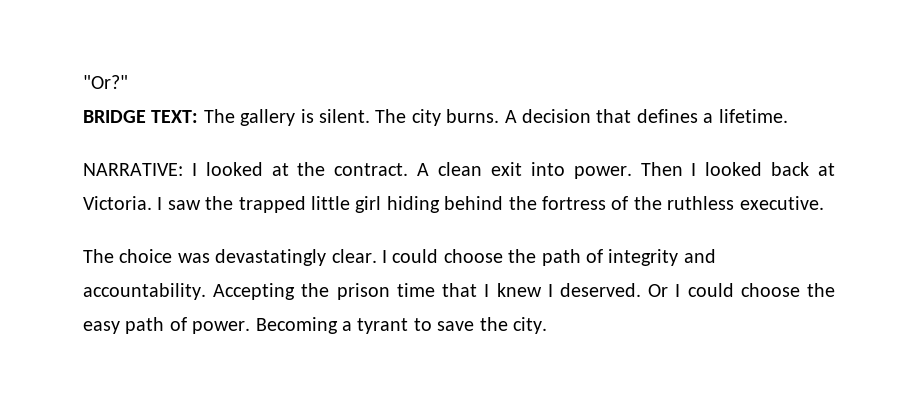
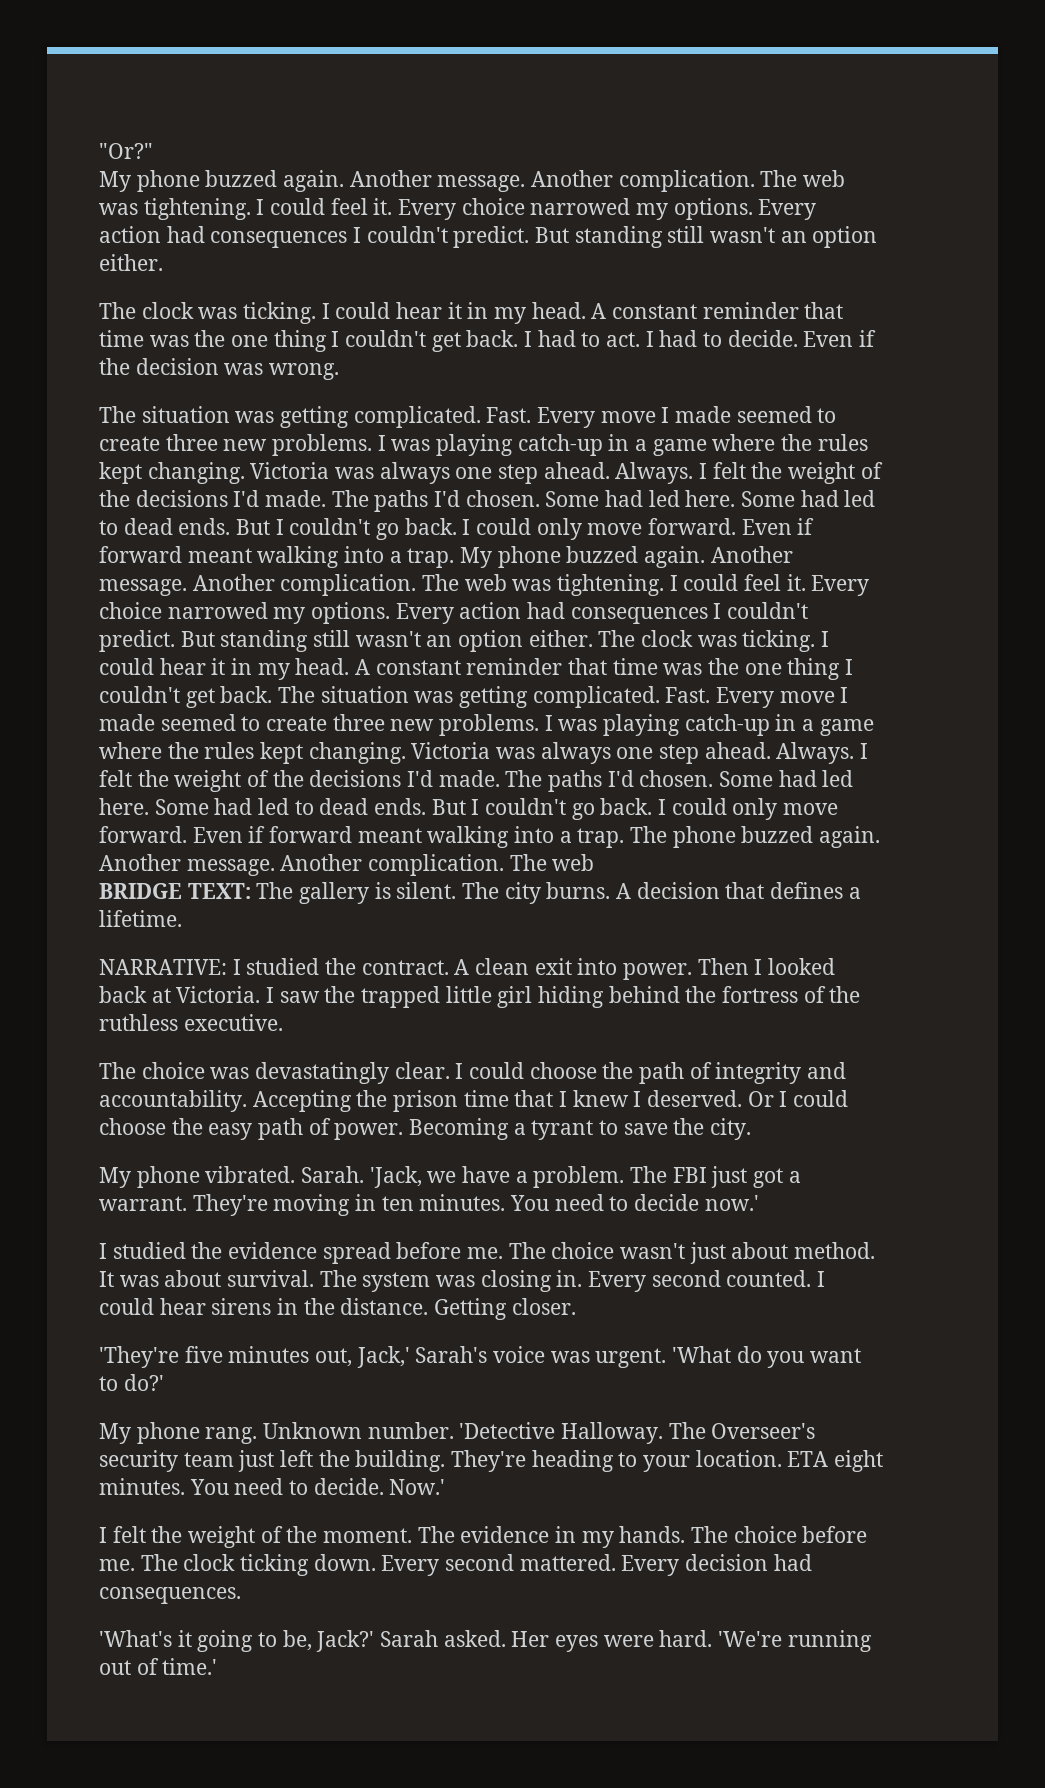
  "Or?"
+ My phone buzzed again. Another message. Another complication. The web was tightening. I could feel it. Every choice narrowed my options. Every action had consequences I couldn't predict. But standing still wasn't an option either.
+ The clock was ticking. I could hear it in my head. A constant reminder that time was the one thing I couldn't get back. I had to act. I had to decide. Even if the decision was wrong.
+ The situation was getting complicated. Fast. Every move I made seemed to create three new problems. I was playing catch-up in a game where the rules kept changing. Victoria was always one step ahead. Always. I felt the weight of the decisions I'd made. The paths I'd chosen. Some had led here. Some had led to dead ends. But I couldn't go back. I could only move forward. Even if forward meant walking into a trap. My phone buzzed again. Another message. Another complication. The web was tightening. I could feel it. Every choice narrowed my options. Every action had consequences I couldn't predict. But standing still wasn't an option either. The clock was ticking. I could hear it in my head. A constant reminder that time was the one thing I couldn't get back. The situation was getting complicated. Fast. Every move I made seemed to create three new problems. I was playing catch-up in a game where the rules kept changing. Victoria was always one step ahead. Always. I felt the weight of the decisions I'd made. The paths I'd chosen. Some had led here. Some had led to dead ends. But I couldn't go back. I could only move forward. Even if forward meant walking into a trap. The phone buzzed again. Another message. Another complication. The web
- NARRATIVE: I looked at the contract.
+ NARRATIVE: I studied the contract.
+ My phone vibrated. Sarah. 'Jack, we have a problem. The FBI just got a warrant. They're moving in ten minutes. You need to decide now.'
+ I studied the evidence spread before me. The choice wasn't just about method. It was about survival. The system was closing in. Every second counted. I could hear sirens in the distance. Getting closer.
+ 'They're five minutes out, Jack,' Sarah's voice was urgent. 'What do you want to do?'
+ My phone rang. Unknown number. 'Detective Halloway. The Overseer's security team just left the building. They're heading to your location. ETA eight minutes. You need to decide. Now.'
+ I felt the weight of the moment. The evidence in my hands. The choice before me. The clock ticking down. Every second mattered. Every decision had consequences.
+ 'What's it going to be, Jack?' Sarah asked. Her eyes were hard. 'We're running out of time.'

